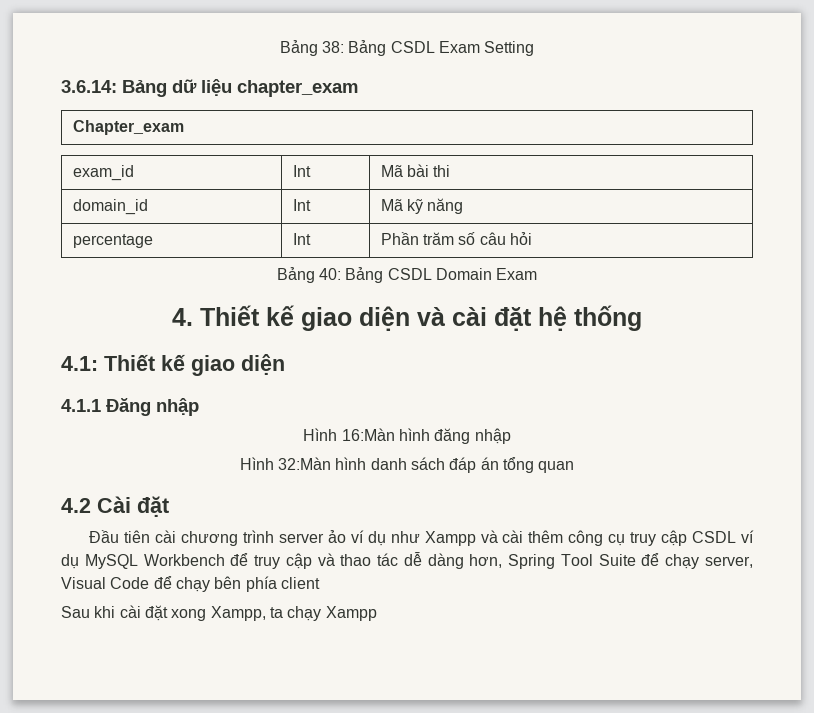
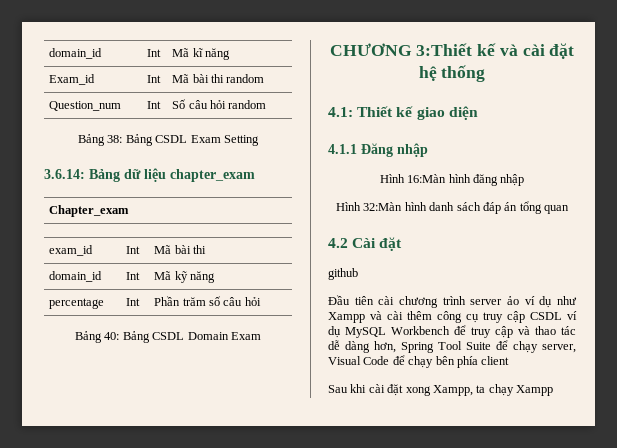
+ domain_id | Int | Mã kĩ năng
+ Exam_id | Int | Mã bài thi random
+ Question_num | Int | Số câu hỏi random
- 4. Thiết kế giao diện và cài đặt hệ thống
+ CHƯƠNG 3:Thiết kế và cài đặt hệ thống
+ github

